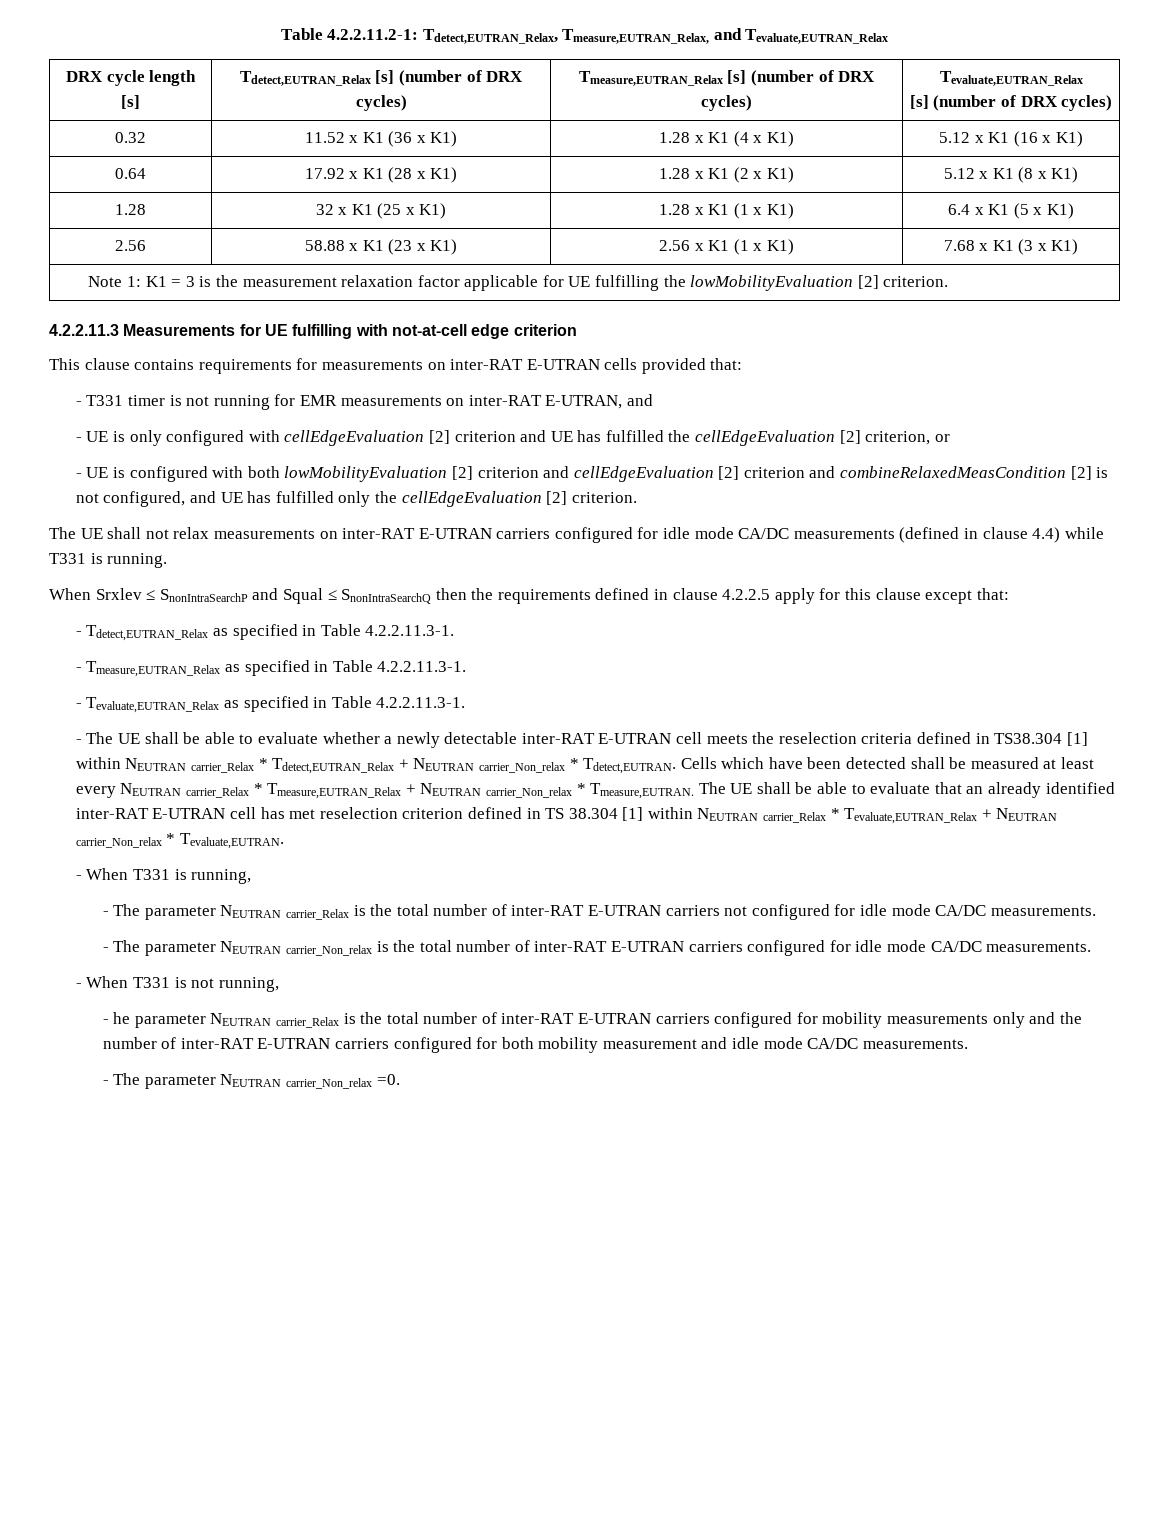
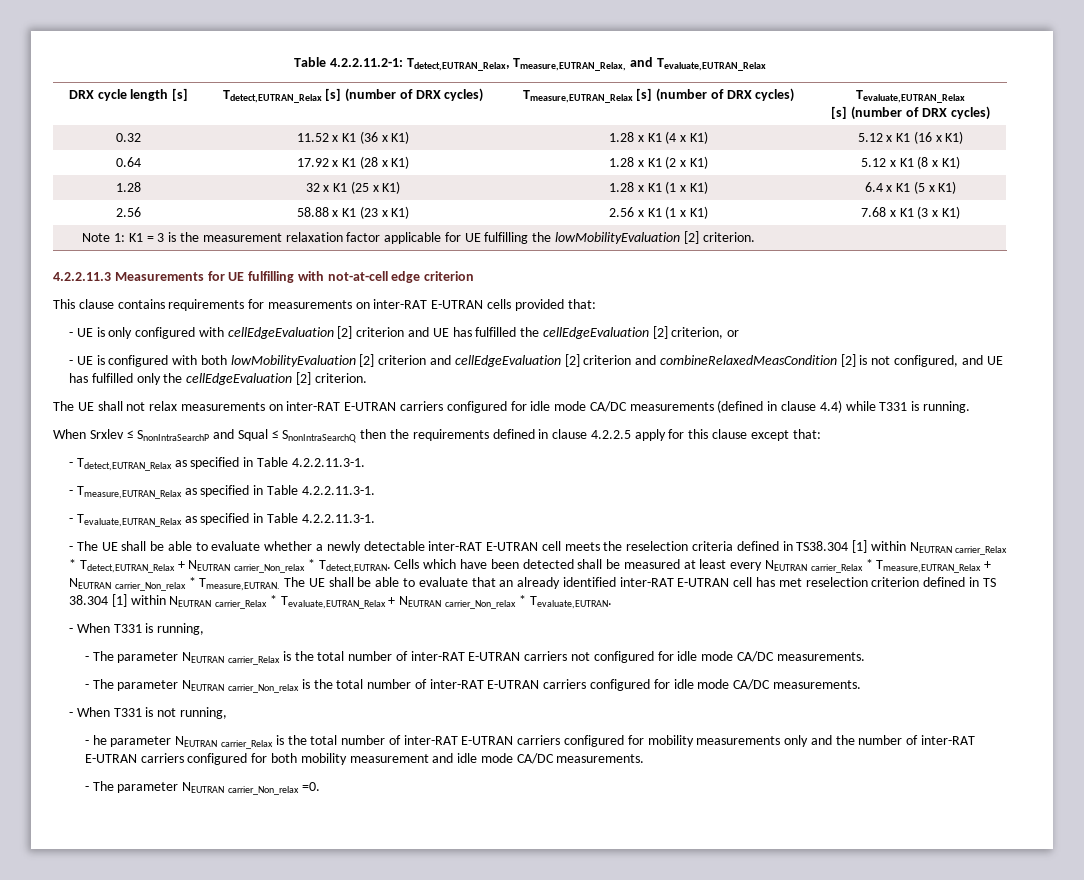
- - T331 timer is not running for EMR measurements on inter-RAT E-UTRAN, and

